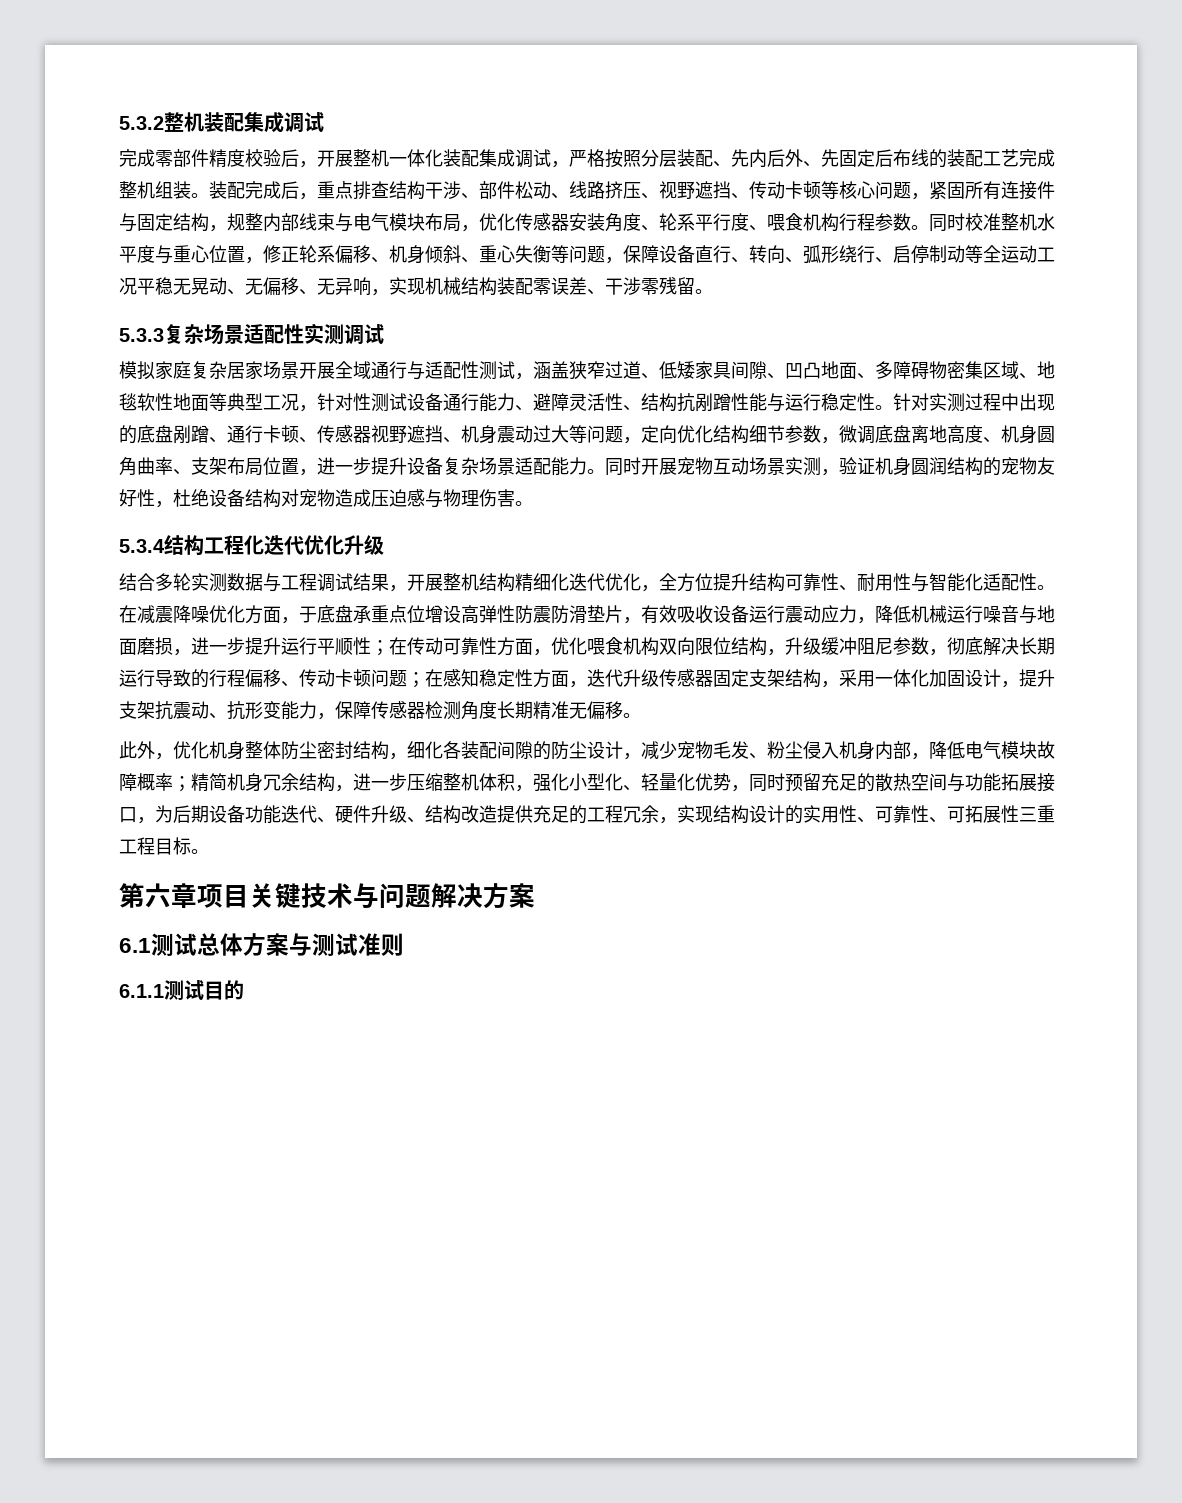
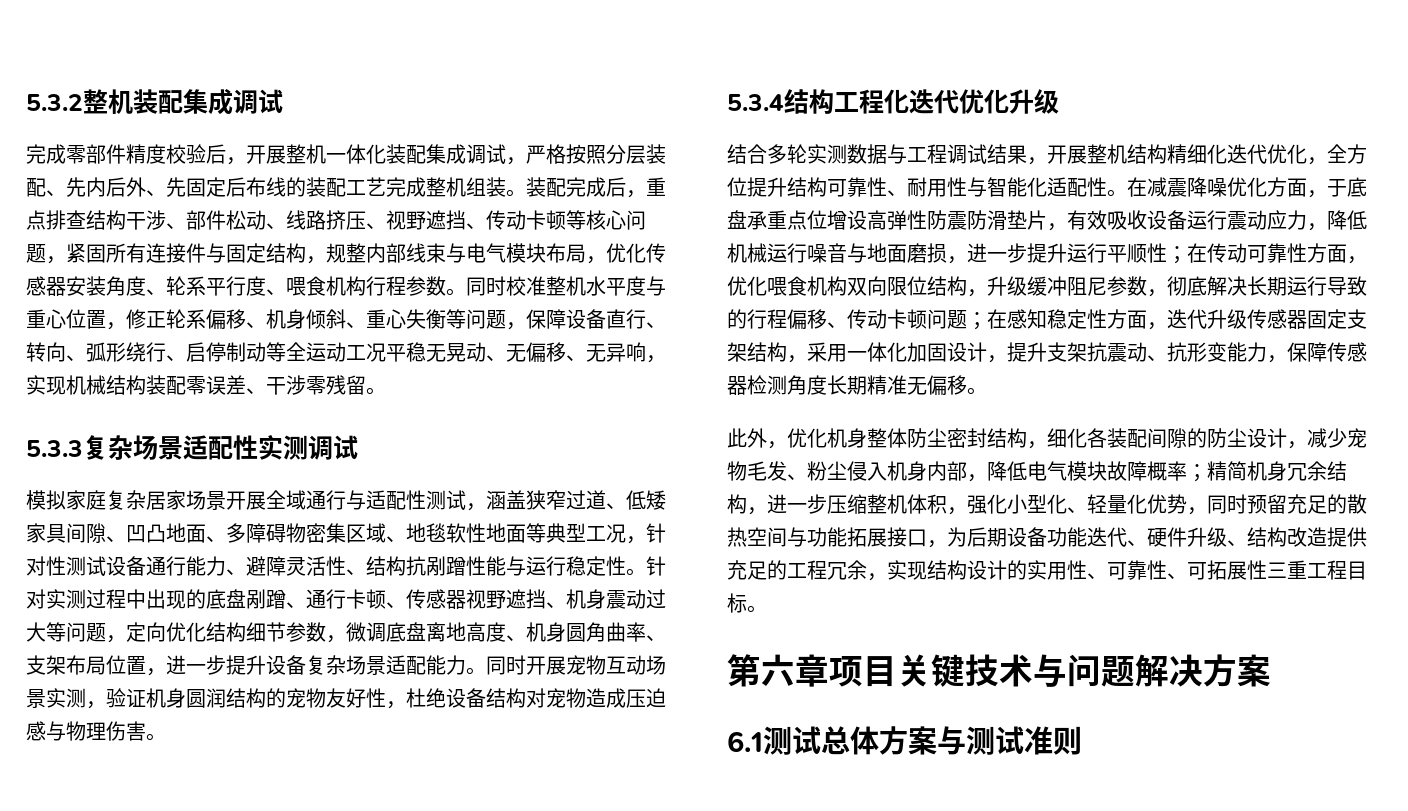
- 6.1.1测试目的

